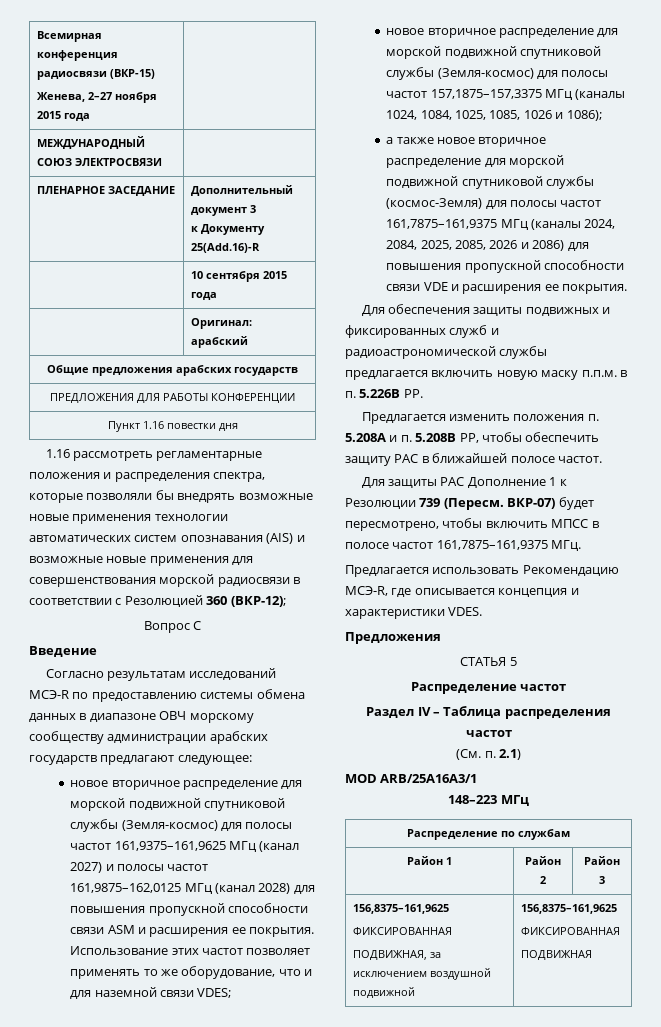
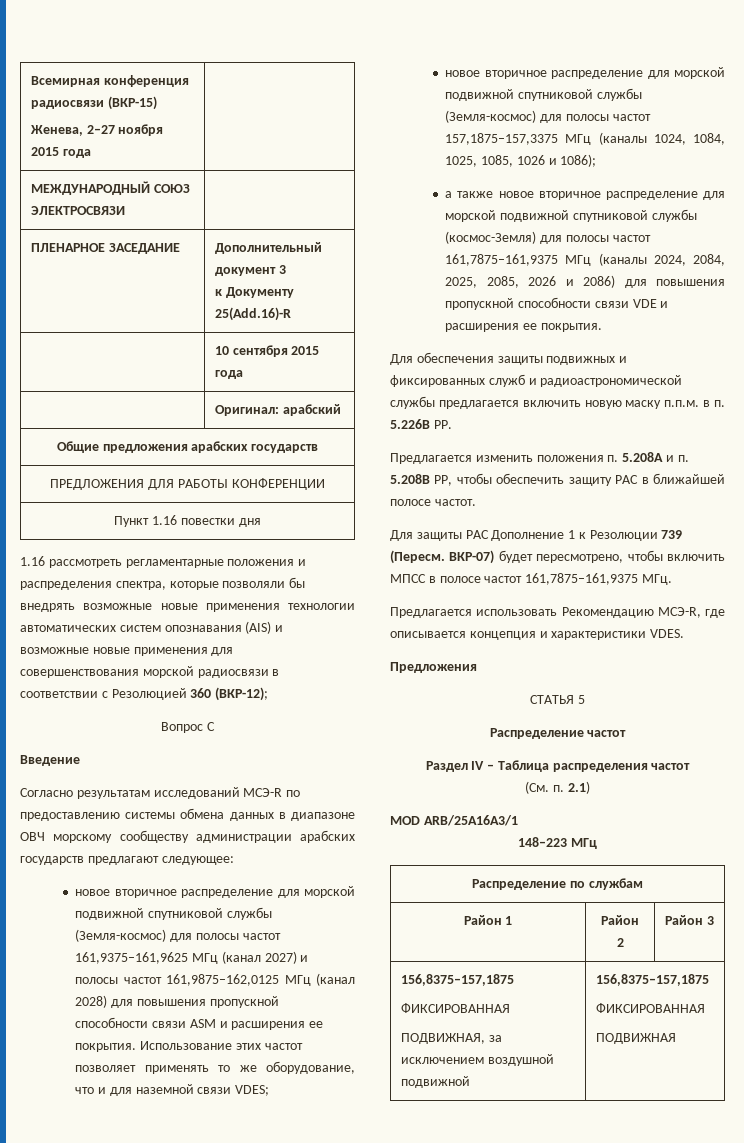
  Район 1 | Район 2 | Район 3
- 156,8375–161,9625
+ 156,8375–157,1875
  ФИКСИРОВАННАЯ
- ПОДВИЖНАЯ, за исключением воздушной подвижной | 156,8375–161,9625
+ ПОДВИЖНАЯ, за исключением воздушной подвижной | 156,8375–157,1875

